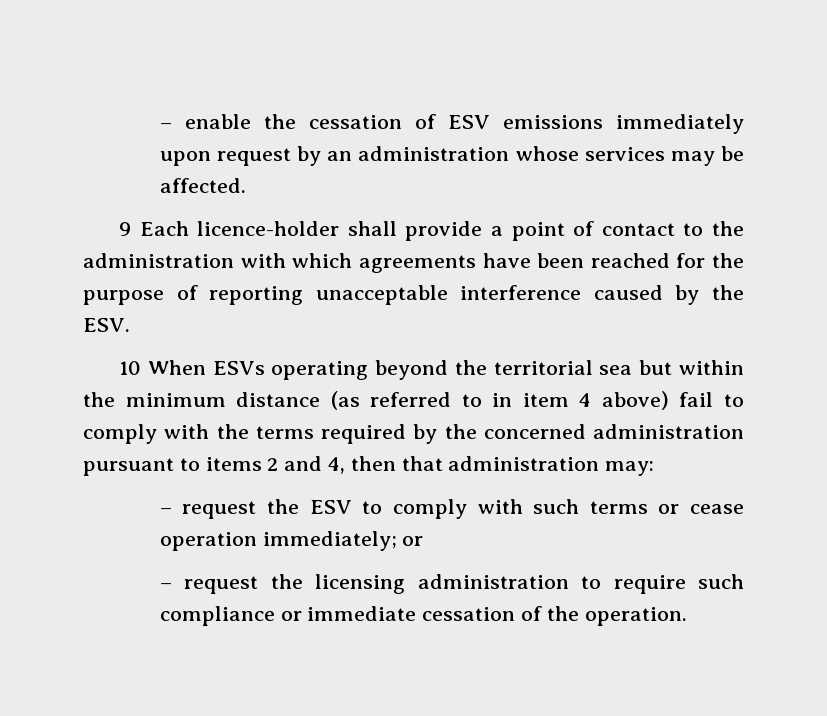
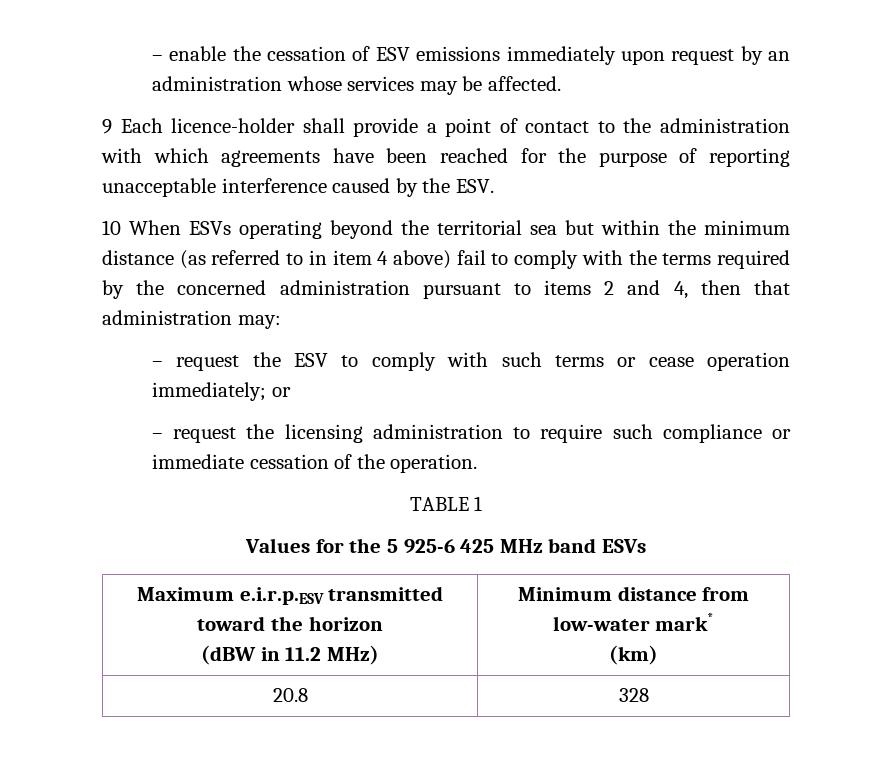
+ TABLE 1
+ Values for the 5 925-6 425 MHz band ESVs
+ Maximum e.i.r.p.ESV transmitted toward the horizon
+ (dBW in 11.2 MHz) | Minimum distance from low-water mark*
+ (km)
+ 20.8 | 328

